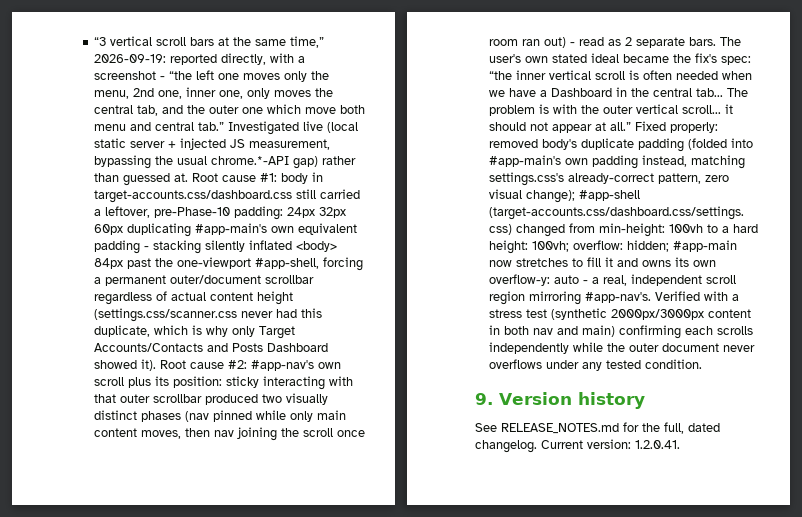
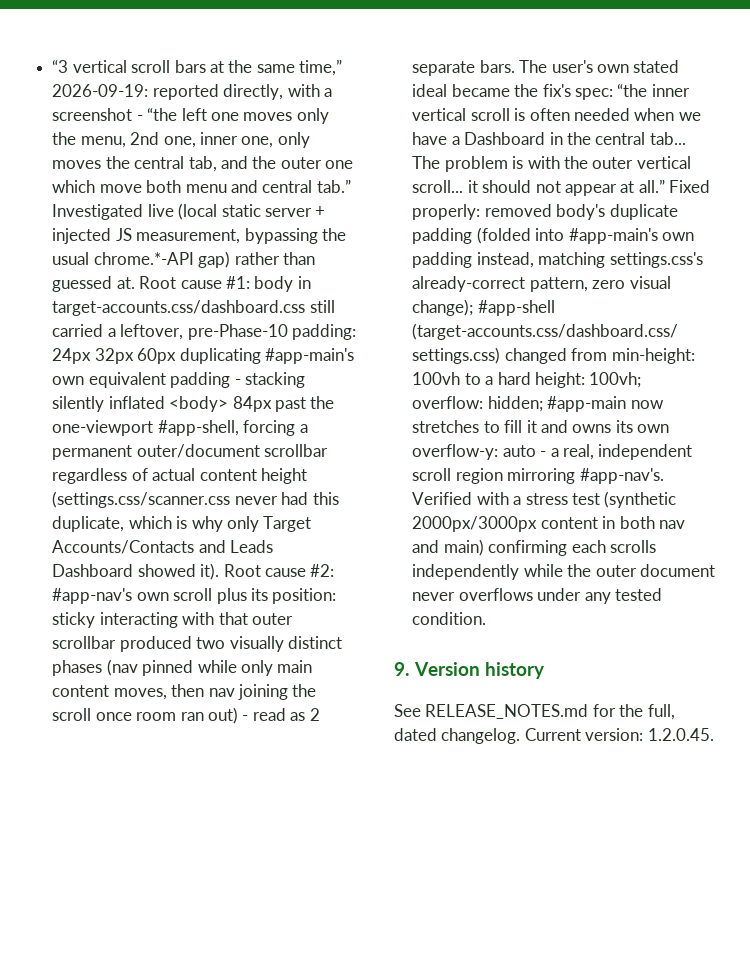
- Root cause #1: body in target-accounts.css/dashboard.css still carried a leftover, pre-Phase-10 padding: 24px 32px 60px duplicating #app-main's own equivalent padding - stacking silently inflated <body> 84px past the one-viewport #app-shell, forcing a permanent outer/document scrollbar regardless of actual content height (settings.css/scanner.css never had this duplicate, which is why only Target Accounts/Contacts and Posts Dashboard showed it).
+ Root cause #1: body in target-accounts.css/dashboard.css still carried a leftover, pre-Phase-10 padding: 24px 32px 60px duplicating #app-main's own equivalent padding - stacking silently inflated <body> 84px past the one-viewport #app-shell, forcing a permanent outer/document scrollbar regardless of actual content height (settings.css/scanner.css never had this duplicate, which is why only Target Accounts/Contacts and Leads Dashboard showed it).
- Current version: 1.2.0.41.
+ Current version: 1.2.0.45.

